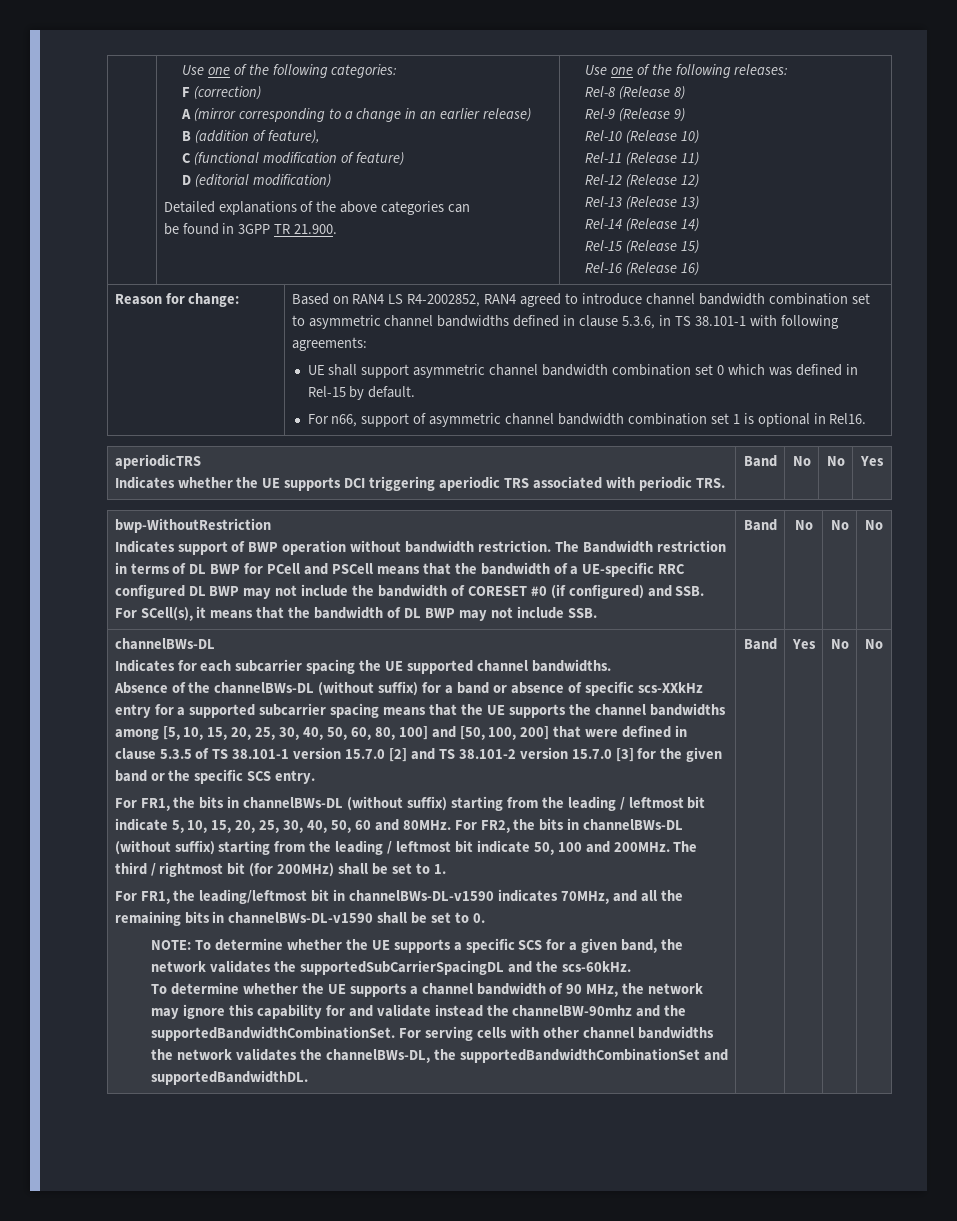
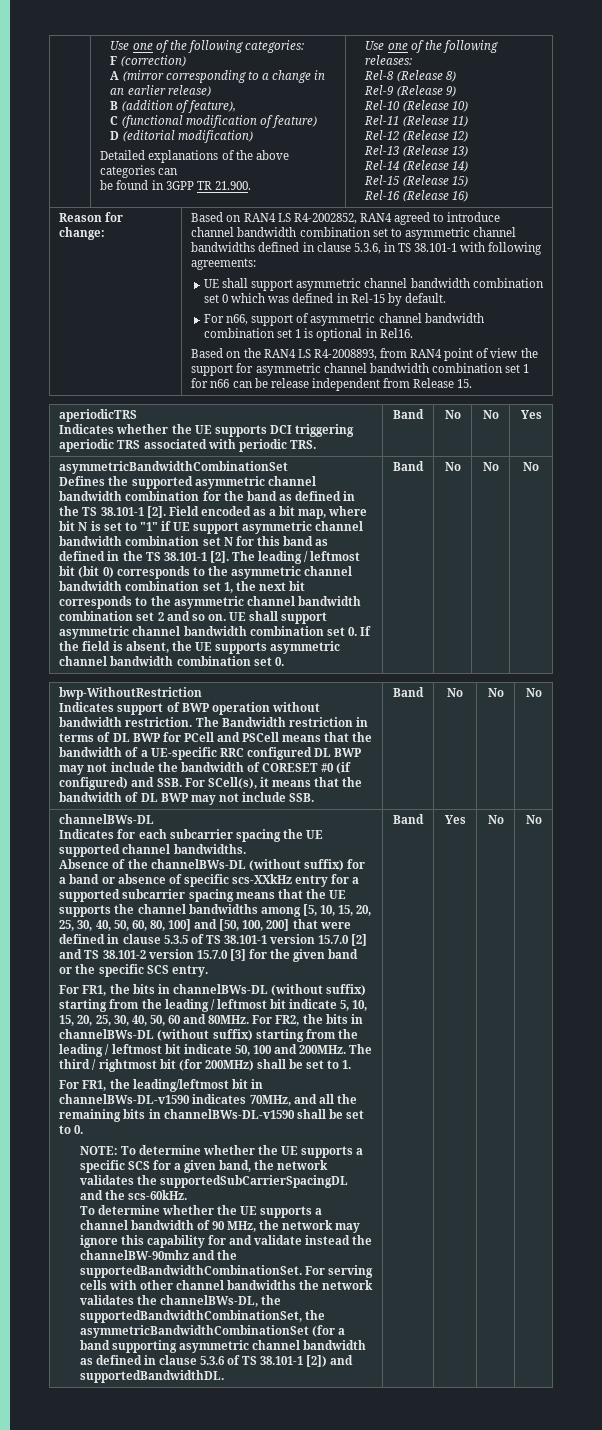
+ Based on the RAN4 LS R4-2008893, from RAN4 point of view the support for asymmetric channel bandwidth combination set 1 for n66 can be release independent from Release 15.
  aperiodicTRS
  Indicates whether the UE supports DCI triggering aperiodic TRS associated with periodic TRS. | Band | No | No | Yes
+ asymmetricBandwidthCombinationSet
+ Defines the supported asymmetric channel bandwidth combination for the band as defined in the TS 38.101-1 [2]. Field encoded as a bit map, where bit N is set to "1" if UE support asymmetric channel bandwidth combination set N for this band as defined in the TS 38.101-1 [2]. The leading / leftmost bit (bit 0) corresponds to the asymmetric channel bandwidth combination set 1, the next bit corresponds to the asymmetric channel bandwidth combination set 2 and so on. UE shall support asymmetric channel bandwidth combination set 0. If the field is absent, the UE supports asymmetric channel bandwidth combination set 0. | Band | No | No | No
- For serving cells with other channel bandwidths the network validates the channelBWs-DL, the supportedBandwidthCombinationSet and supportedBandwidthDL.
+ For serving cells with other channel bandwidths the network validates the channelBWs-DL, the supportedBandwidthCombinationSet, the asymmetricBandwidthCombinationSet (for a band supporting asymmetric channel bandwidth as defined in clause 5.3.6 of TS 38.101-1 [2]) and supportedBandwidthDL.

